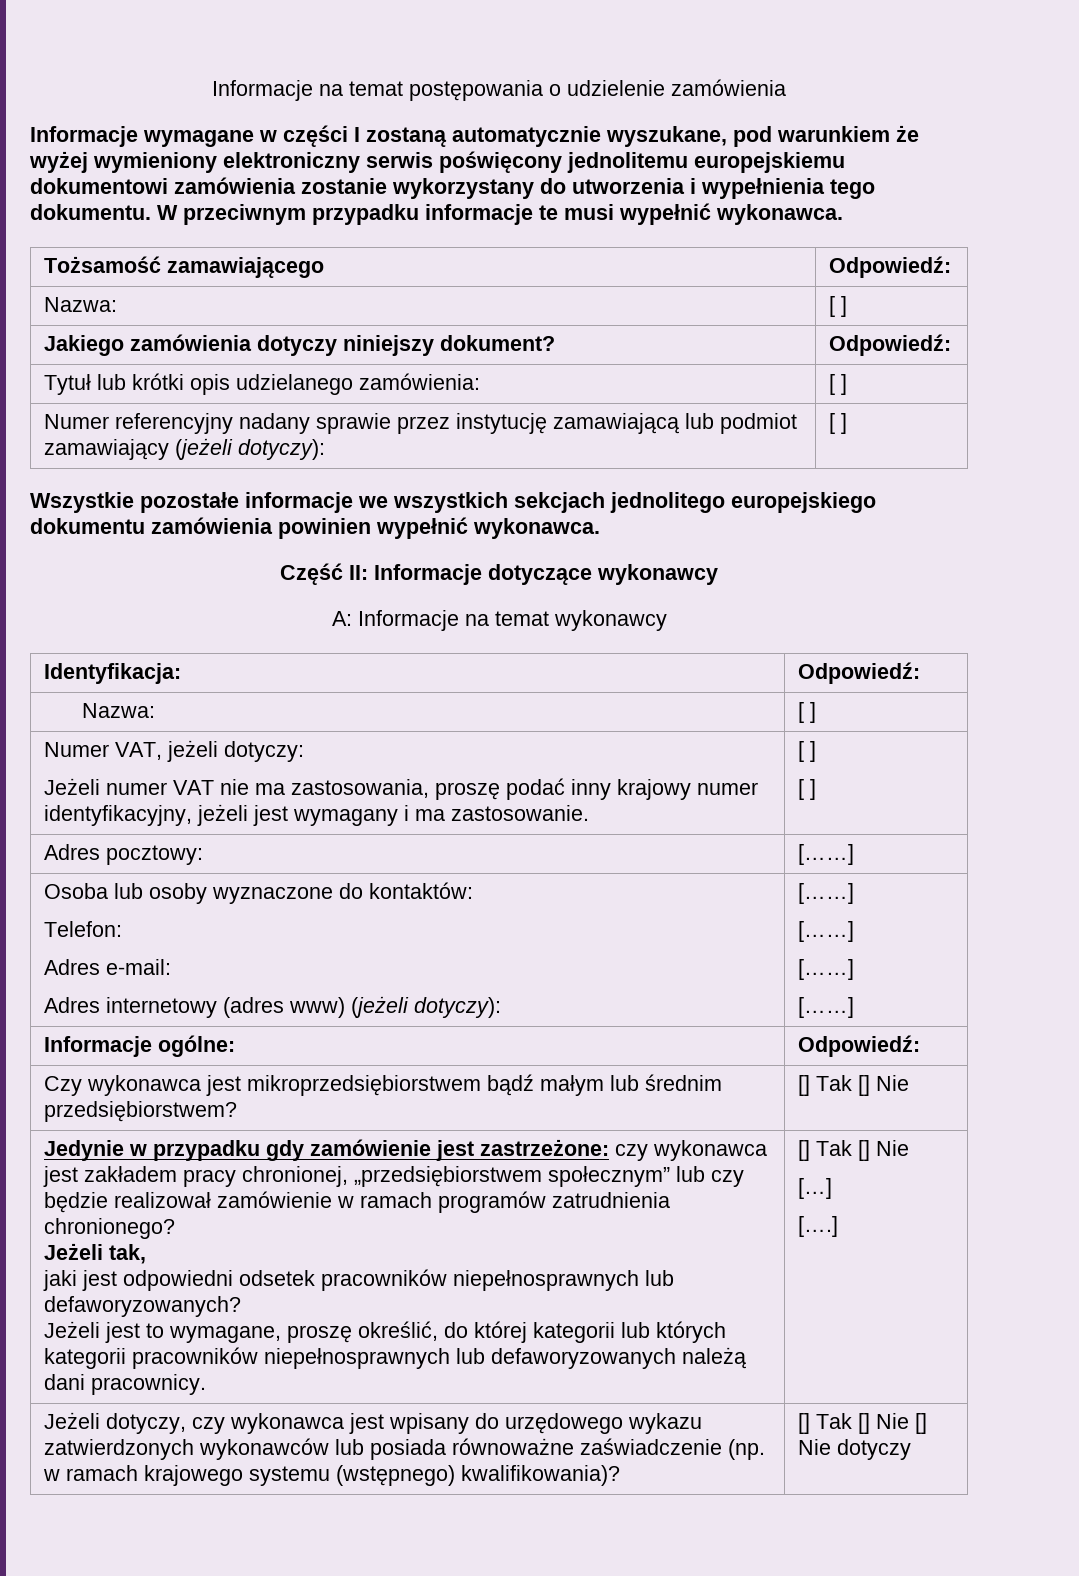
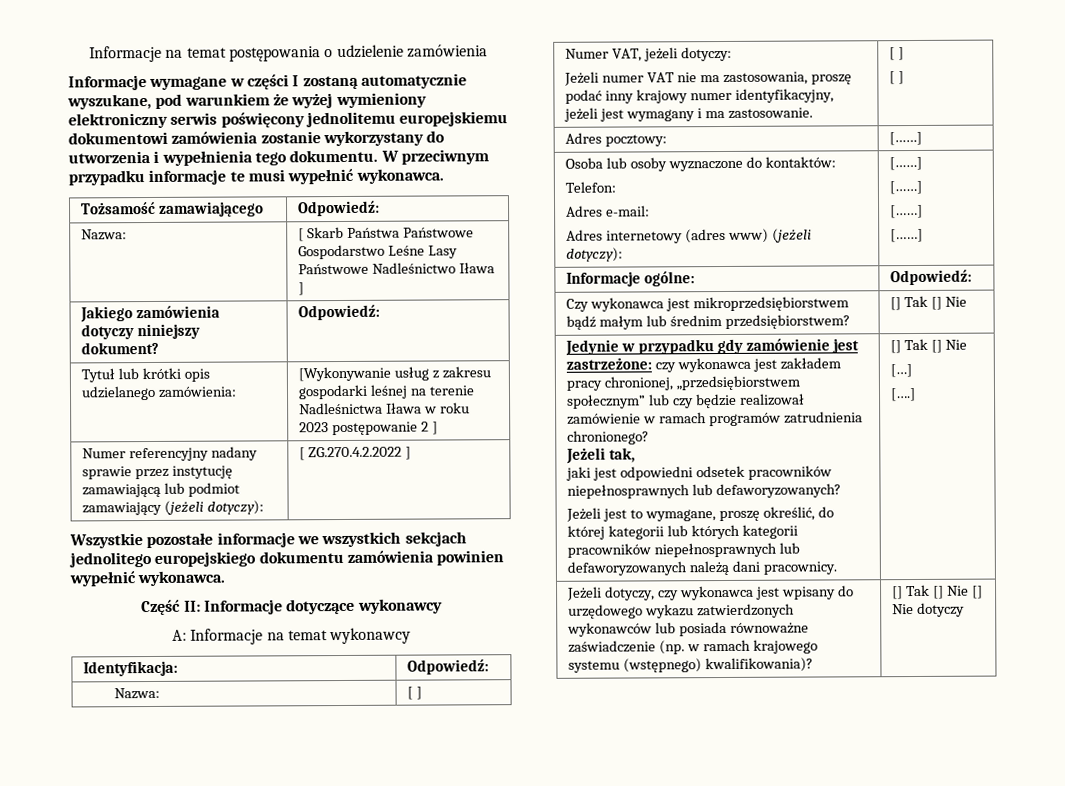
  Tożsamość zamawiającego | Odpowiedź:
- Nazwa: | [ ]
+ Nazwa: | [ Skarb Państwa Państwowe Gospodarstwo Leśne Lasy Państwowe Nadleśnictwo Iława ]
- Tytuł lub krótki opis udzielanego zamówienia: | [ ]
+ Tytuł lub krótki opis udzielanego zamówienia: | [Wykonywanie usług z zakresu gospodarki leśnej na terenie Nadleśnictwa Iława w roku 2023 postępowanie 2 ]
- Numer referencyjny nadany sprawie przez instytucję zamawiającą lub podmiot zamawiający (jeżeli dotyczy): | [ ]
+ Numer referencyjny nadany sprawie przez instytucję zamawiającą lub podmiot zamawiający (jeżeli dotyczy): | [ ZG.270.4.2.2022 ]

